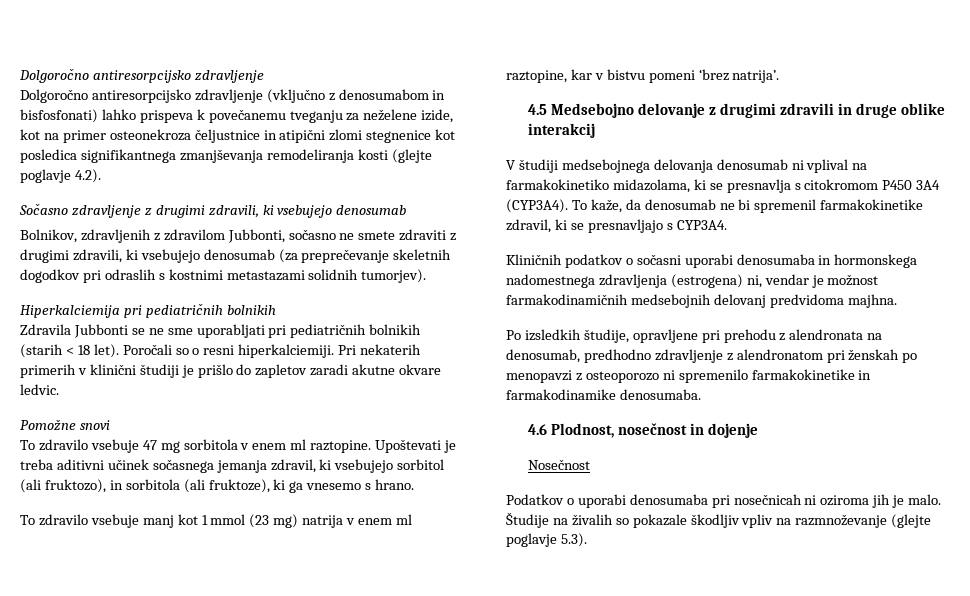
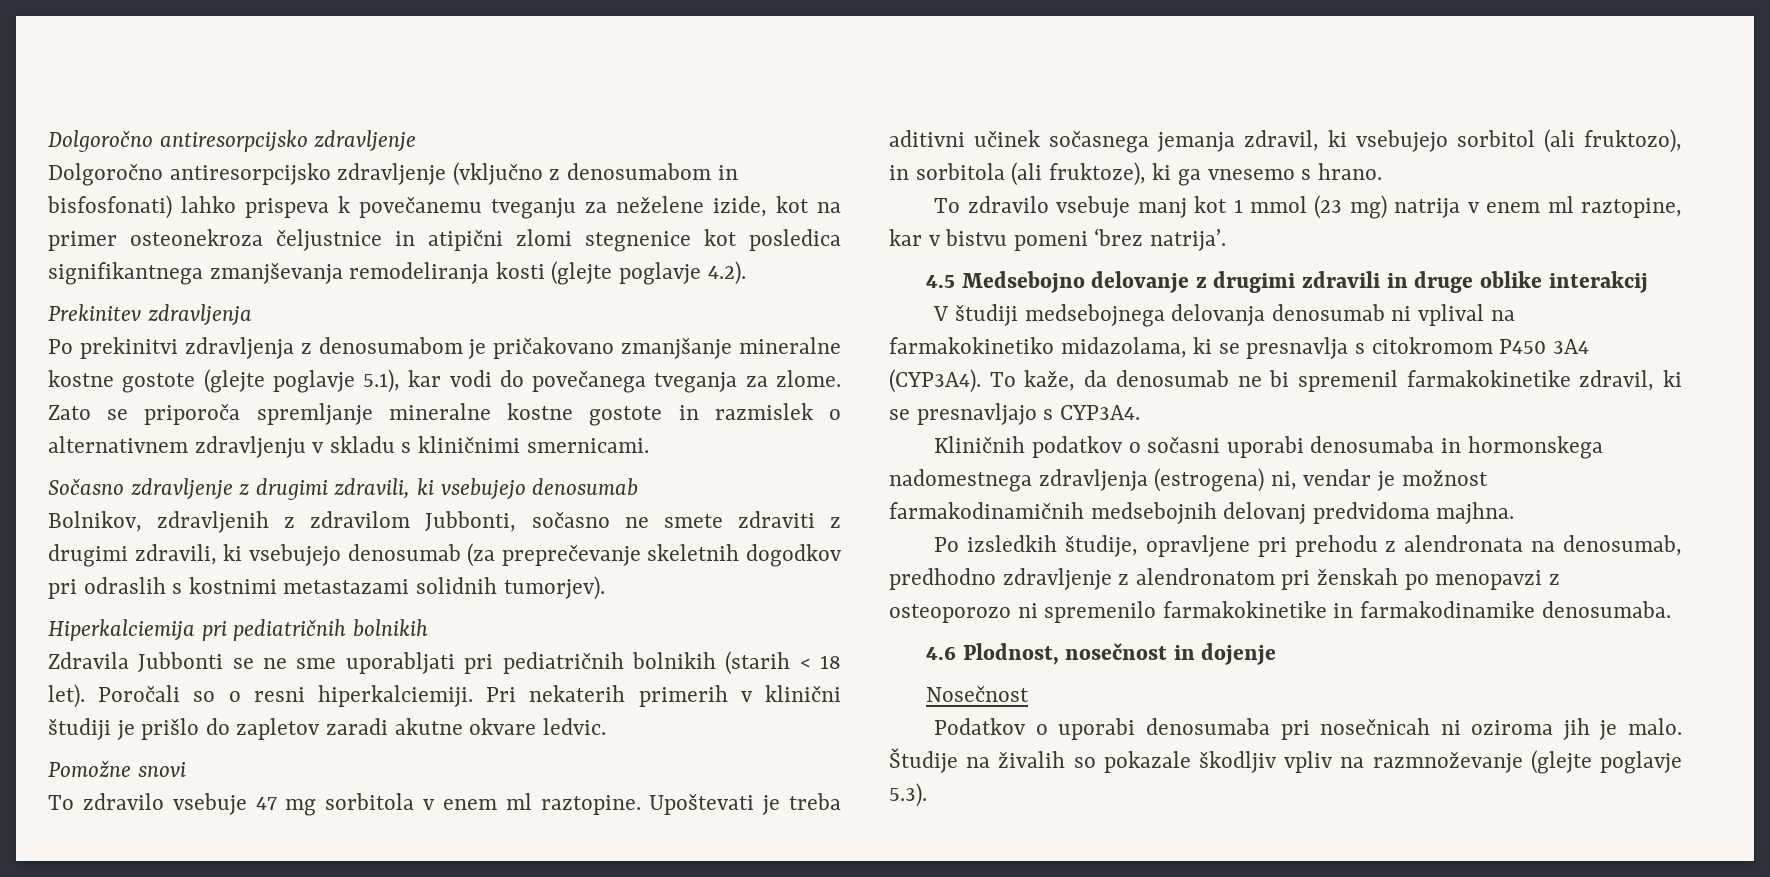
+ Prekinitev zdravljenja
+ Po prekinitvi zdravljenja z denosumabom je pričakovano zmanjšanje mineralne kostne gostote (glejte poglavje 5.1), kar vodi do povečanega tveganja za zlome. Zato se priporoča spremljanje mineralne kostne gostote in razmislek o alternativnem zdravljenju v skladu s kliničnimi smernicami.

